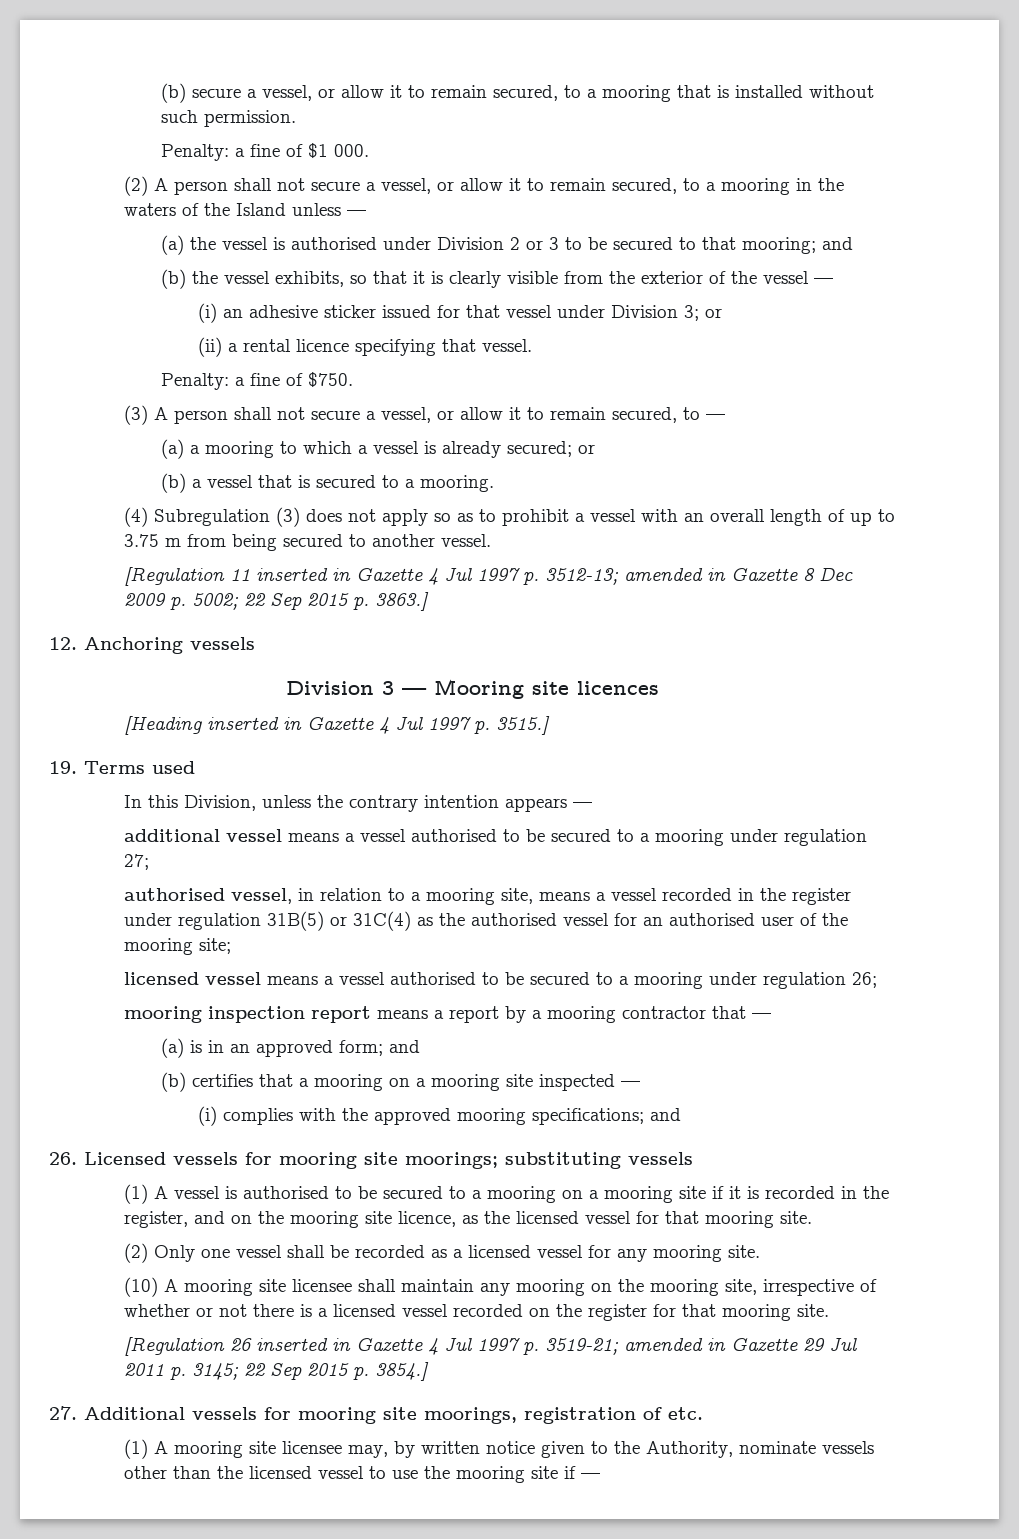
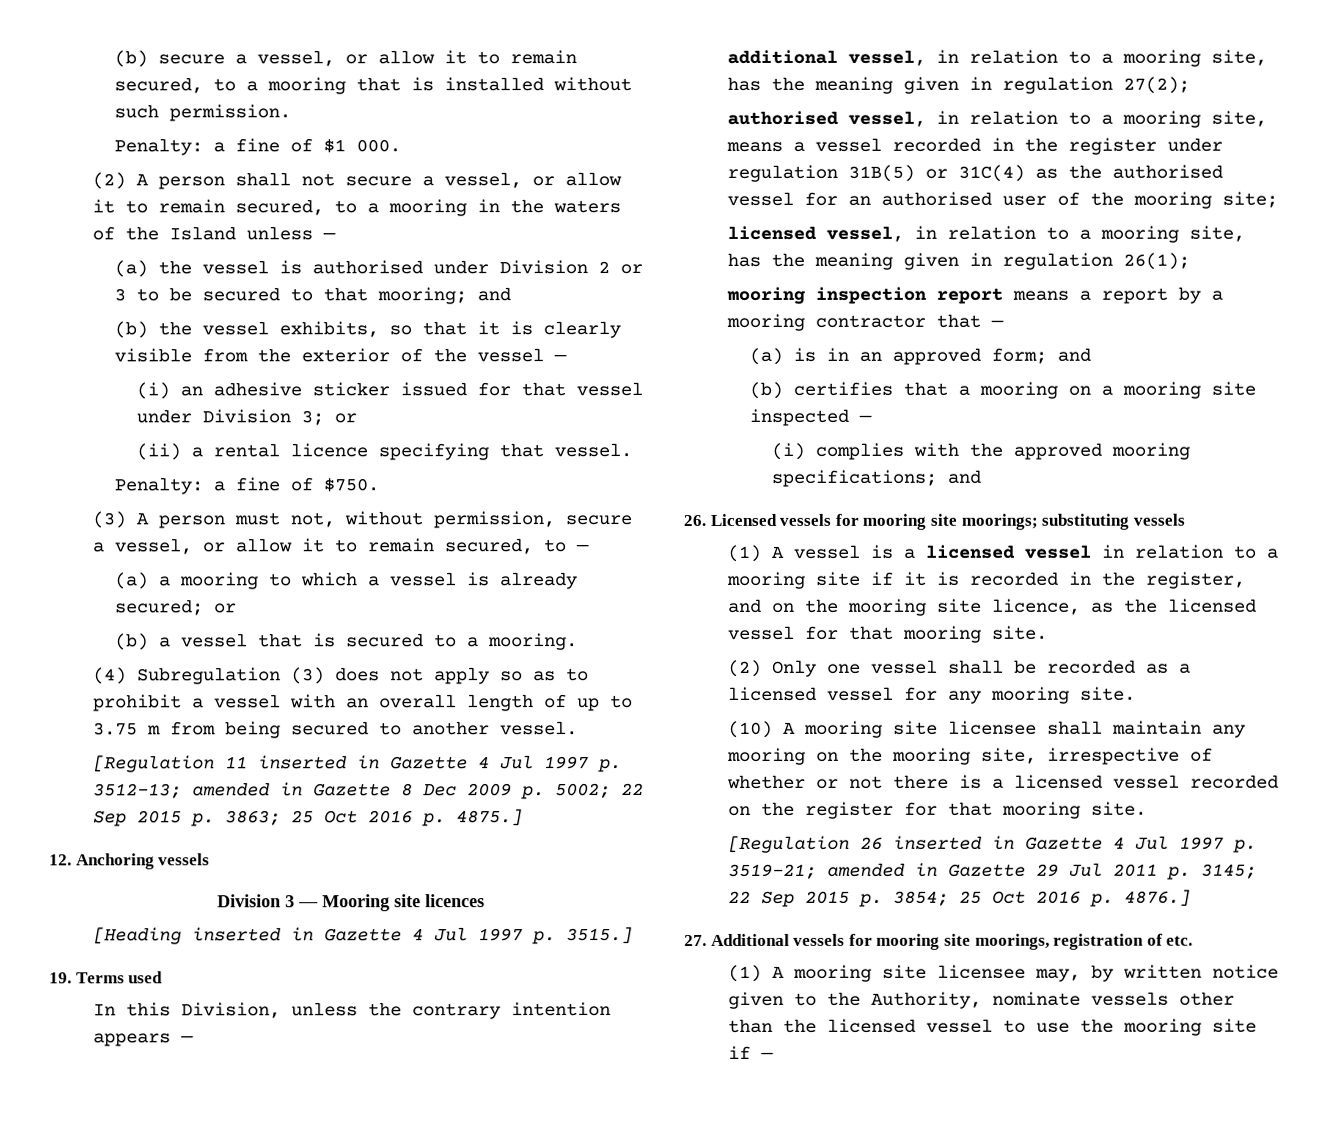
- (3) A person shall not secure a vessel, or allow it to remain secured, to —
+ (3) A person must not, without permission, secure a vessel, or allow it to remain secured, to —
- [Regulation 11 inserted in Gazette 4 Jul 1997 p. 3512-13; amended in Gazette 8 Dec 2009 p. 5002; 22 Sep 2015 p. 3863.]
+ [Regulation 11 inserted in Gazette 4 Jul 1997 p. 3512-13; amended in Gazette 8 Dec 2009 p. 5002; 22 Sep 2015 p. 3863; 25 Oct 2016 p. 4875.]
- additional vessel means a vessel authorised to be secured to a mooring under regulation 27;
+ additional vessel, in relation to a mooring site, has the meaning given in regulation 27(2);
- licensed vessel means a vessel authorised to be secured to a mooring under regulation 26;
+ licensed vessel, in relation to a mooring site, has the meaning given in regulation 26(1);
- (1) A vessel is authorised to be secured to a mooring on a mooring site if it is recorded in the register, and on the mooring site licence, as the licensed vessel for that mooring site.
+ (1) A vessel is a licensed vessel in relation to a mooring site if it is recorded in the register, and on the mooring site licence, as the licensed vessel for that mooring site.
- [Regulation 26 inserted in Gazette 4 Jul 1997 p. 3519-21; amended in Gazette 29 Jul 2011 p. 3145; 22 Sep 2015 p. 3854.]
+ [Regulation 26 inserted in Gazette 4 Jul 1997 p. 3519-21; amended in Gazette 29 Jul 2011 p. 3145; 22 Sep 2015 p. 3854; 25 Oct 2016 p. 4876.]

